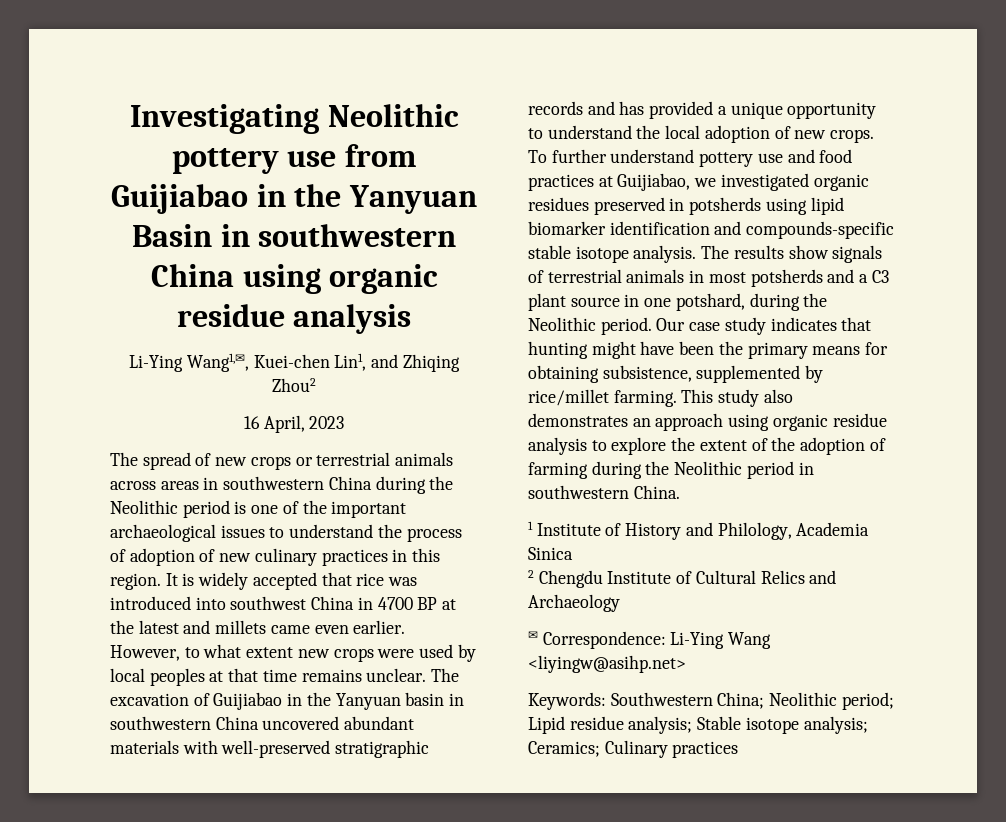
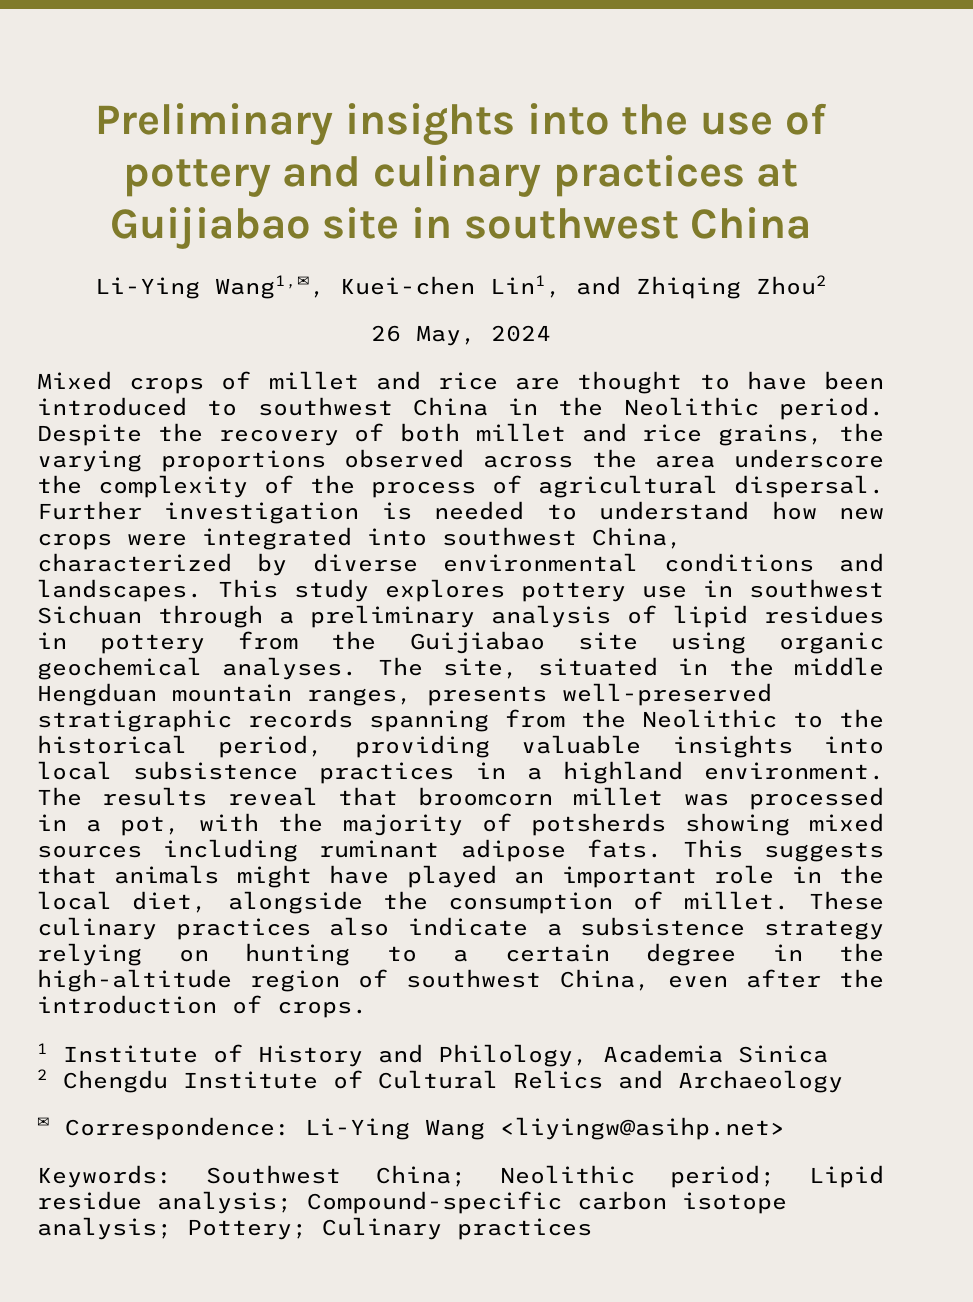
- Investigating Neolithic pottery use from Guijiabao in the Yanyuan Basin in southwestern China using organic residue analysis
+ Preliminary insights into the use of pottery and culinary practices at Guijiabao site in southwest China
- 16 April, 2023
- The spread of new crops or terrestrial animals across areas in southwestern China during the Neolithic period is one of the important archaeological issues to understand the process of adoption of new culinary practices in this region. It is widely accepted that rice was introduced into southwest China in 4700 BP at the latest and millets came even earlier. However, to what extent new crops were used by local peoples at that time remains unclear. The excavation of Guijiabao in the Yanyuan basin in southwestern China uncovered abundant materials with well-preserved stratigraphic records and has provided a unique opportunity to understand the local adoption of new crops. To further understand pottery use and food practices at Guijiabao, we investigated organic residues preserved in potsherds using lipid biomarker identification and compounds-specific stable isotope analysis. The results show signals of terrestrial animals in most potsherds and a C3 plant source in one potshard, during the Neolithic period. Our case study indicates that hunting might have been the primary means for obtaining subsistence, supplemented by rice/millet farming. This study also demonstrates an approach using organic residue analysis to explore the extent of the adoption of farming during the Neolithic period in southwestern China.
+ 26 May, 2024
+ Mixed crops of millet and rice are thought to have been introduced to southwest China in the Neolithic period. Despite the recovery of both millet and rice grains, the varying proportions observed across the area underscore the complexity of the process of agricultural dispersal. Further investigation is needed to understand how new crops were integrated into southwest China, characterized by diverse environmental conditions and landscapes. This study explores pottery use in southwest Sichuan through a preliminary analysis of lipid residues in pottery from the Guijiabao site using organic geochemical analyses. The site, situated in the middle Hengduan mountain ranges, presents well-preserved stratigraphic records spanning from the Neolithic to the historical period, providing valuable insights into local subsistence practices in a highland environment. The results reveal that broomcorn millet was processed in a pot, with the majority of potsherds showing mixed sources including ruminant adipose fats. This suggests that animals might have played an important role in the local diet, alongside the consumption of millet. These culinary practices also indicate a subsistence strategy relying on hunting to a certain degree in the high-altitude region of southwest China, even after the introduction of crops.
- Keywords: Southwestern China; Neolithic period; Lipid residue analysis; Stable isotope analysis; Ceramics; Culinary practices
+ Keywords: Southwest China; Neolithic period; Lipid residue analysis; Compound-specific carbon isotope analysis; Pottery; Culinary practices

